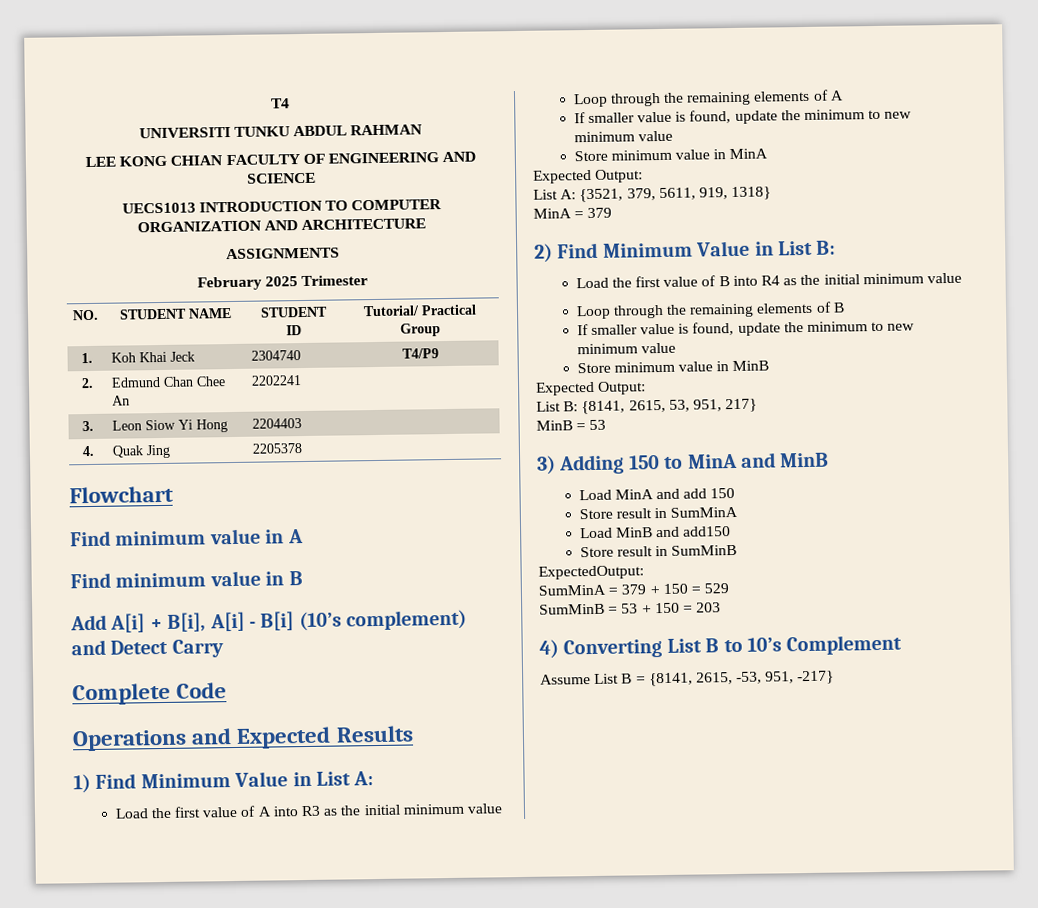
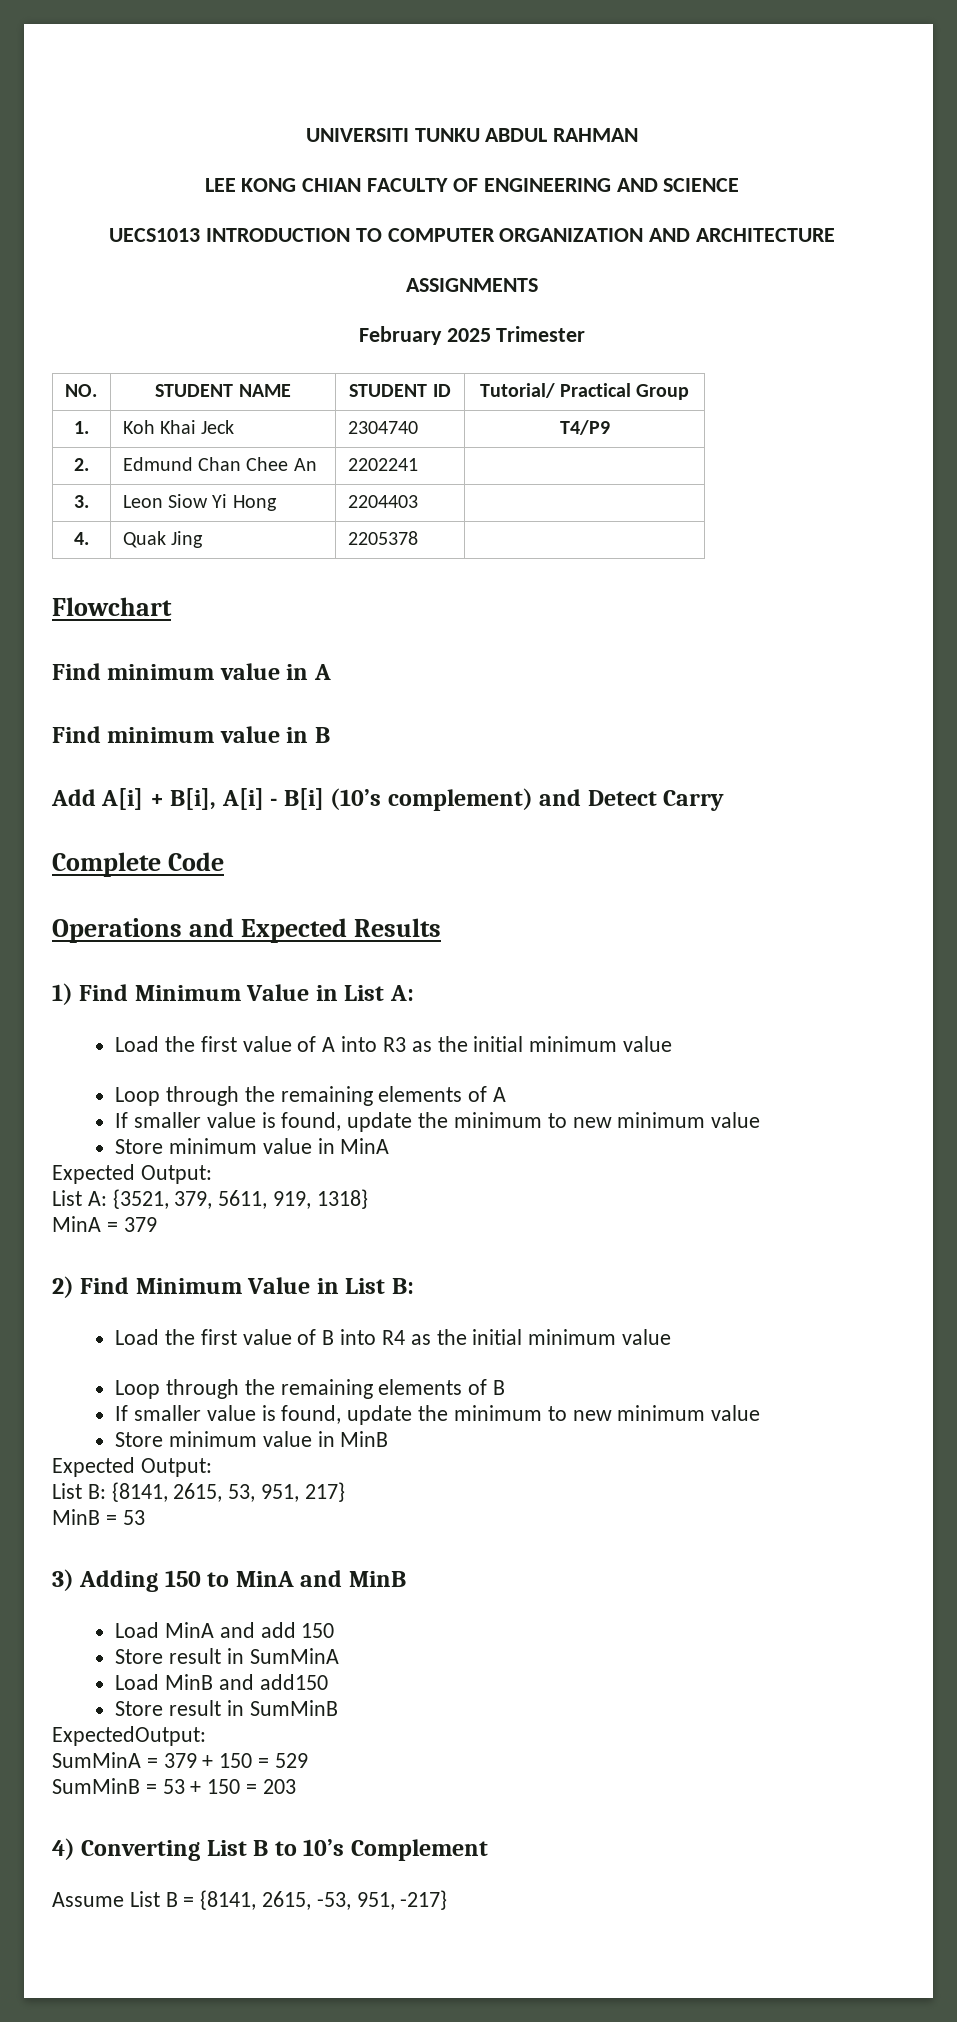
- T4

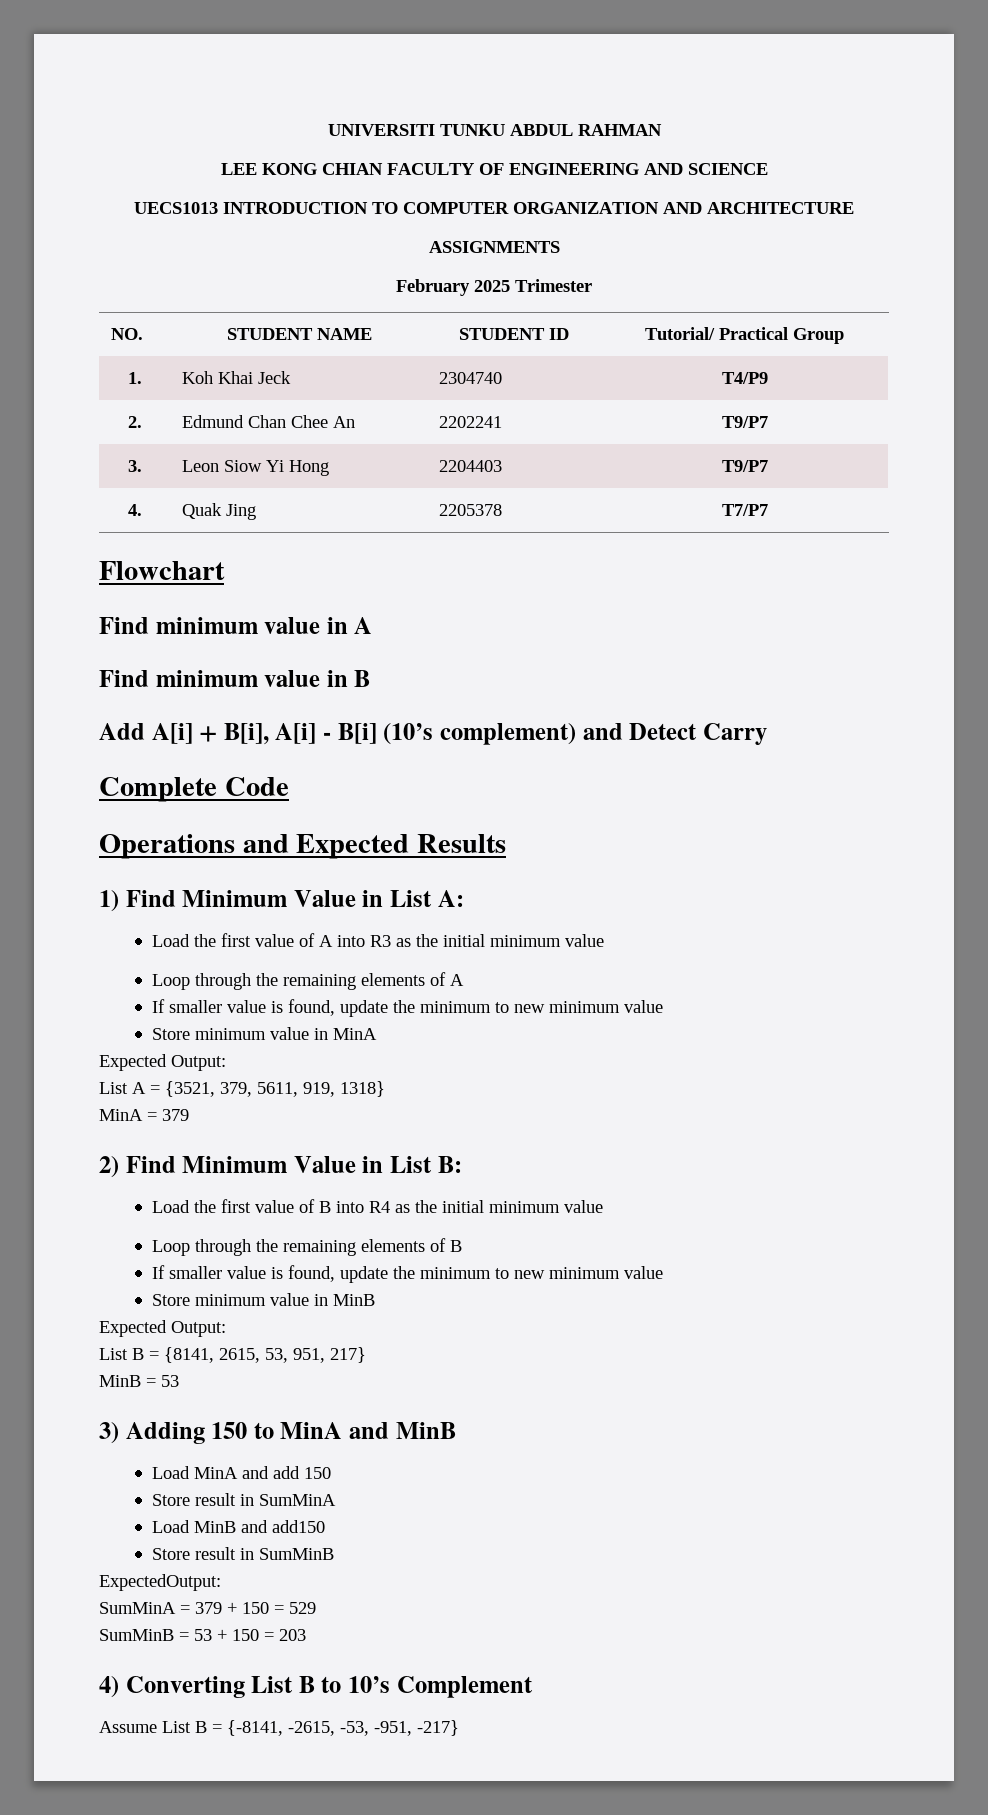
- 2. | Edmund Chan Chee An | 2202241 |
+ 2. | Edmund Chan Chee An | 2202241 | T9/P7
- 3. | Leon Siow Yi Hong | 2204403 |
+ 3. | Leon Siow Yi Hong | 2204403 | T9/P7
- 4. | Quak Jing | 2205378 |
+ 4. | Quak Jing | 2205378 | T7/P7
- List A: {3521, 379, 5611, 919, 1318}
+ List A = {3521, 379, 5611, 919, 1318}
- List B: {8141, 2615, 53, 951, 217}
+ List B = {8141, 2615, 53, 951, 217}
- Assume List B = {8141, 2615, -53, 951, -217}
+ Assume List B = {-8141, -2615, -53, -951, -217}

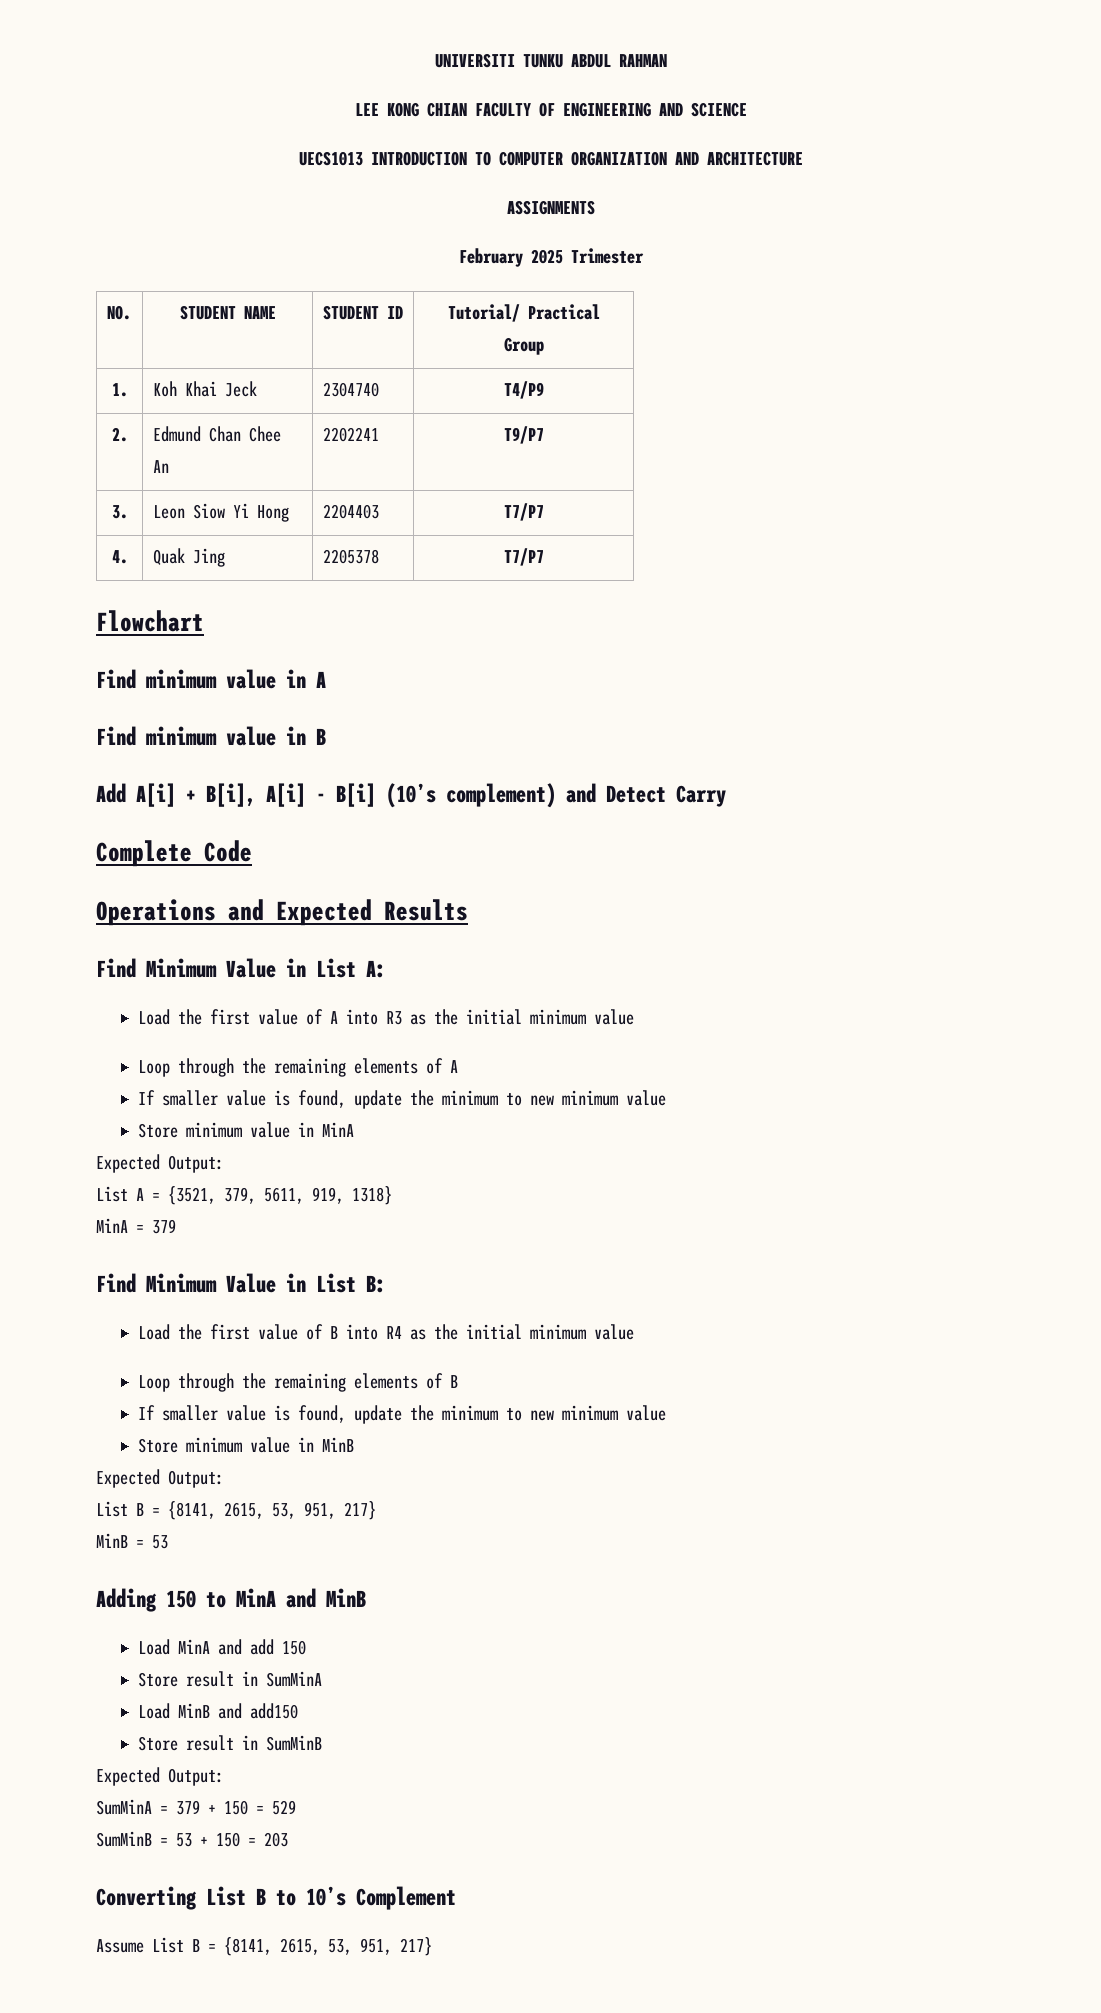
- 3. | Leon Siow Yi Hong | 2204403 | T9/P7
+ 3. | Leon Siow Yi Hong | 2204403 | T7/P7
- 1) Find Minimum Value in List A:
+ Find Minimum Value in List A:
- 2) Find Minimum Value in List B:
+ Find Minimum Value in List B:
- 3) Adding 150 to MinA and MinB
+ Adding 150 to MinA and MinB
  Store result in SumMinB
- ExpectedOutput:
+ Expected Output:
- 4) Converting List B to 10’s Complement
+ Converting List B to 10’s Complement
- Assume List B = {-8141, -2615, -53, -951, -217}
+ Assume List B = {8141, 2615, 53, 951, 217}

